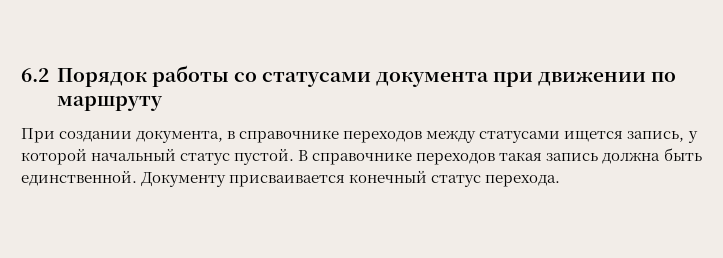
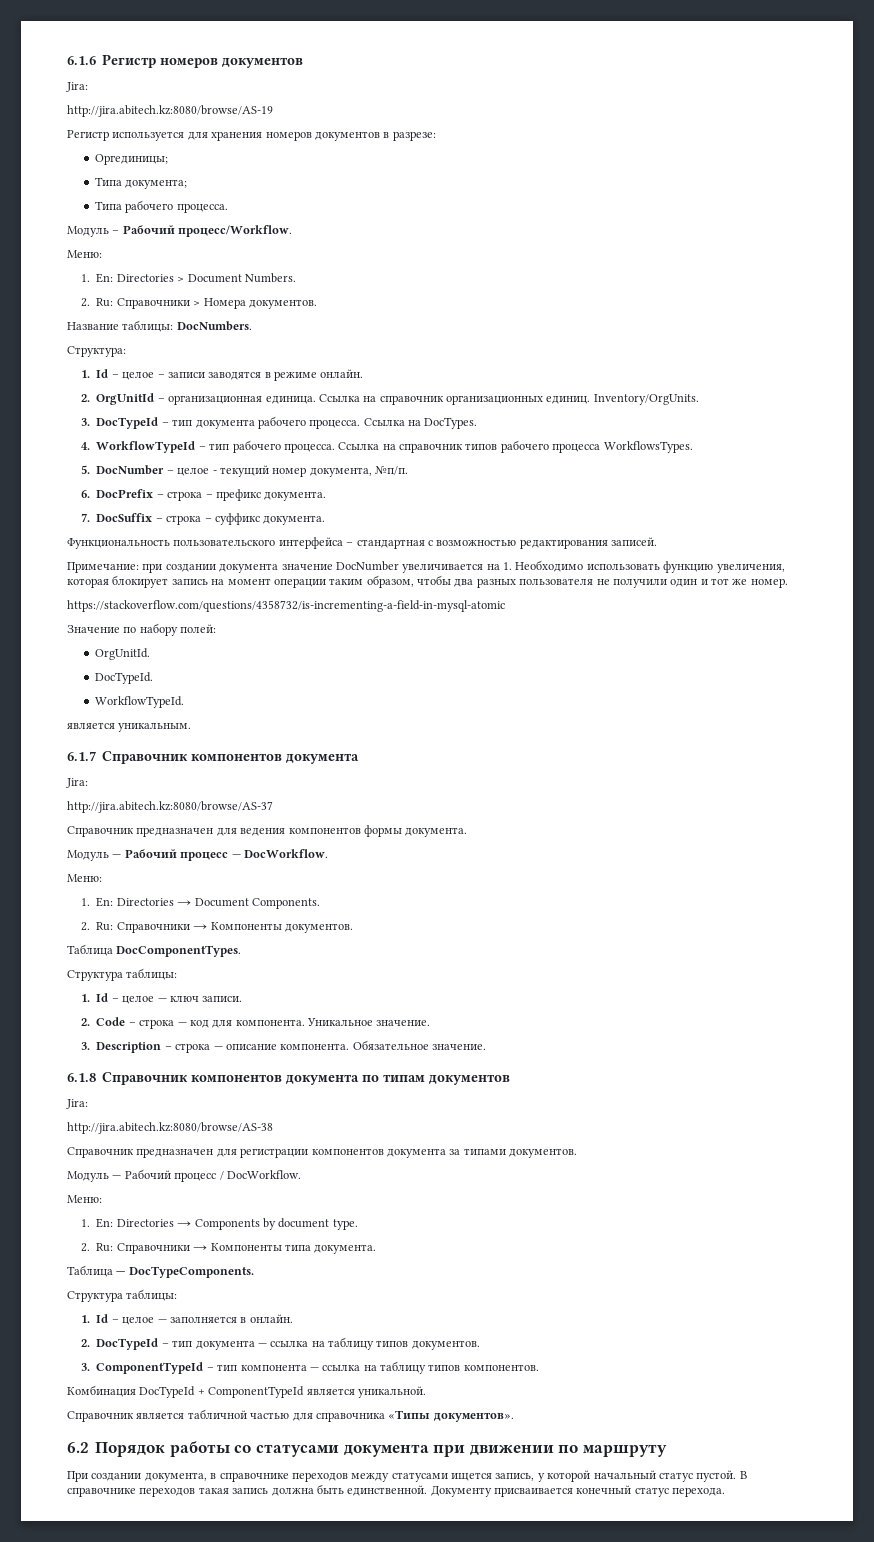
+ 6.1.6 Регистр номеров документов
+ Jira:
+ http://jira.abitech.kz:8080/browse/AS-19
+ Регистр используется для хранения номеров документов в разрезе:
+ Оргединицы;
+ Типа документа;
+ Типа рабочего процесса.
+ Модуль – Рабочий процесс/Workflow.
+ Меню:
+ 1. En: Directories > Document Numbers.
+ 2. Ru: Справочники > Номера документов.
+ Название таблицы: DocNumbers.
+ Структура:
+ 1. Id – целое – записи заводятся в режиме онлайн.
+ 2. OrgUnitId – организационная единица. Ссылка на справочник организационных единиц. Inventory/OrgUnits.
+ 3. DocTypeId – тип документа рабочего процесса. Ссылка на DocTypes.
+ 4. WorkflowTypeId – тип рабочего процесса. Ссылка на справочник типов рабочего процесса WorkflowsTypes.
+ 5. DocNumber – целое - текущий номер документа, №п/п.
+ 6. DocPrefix – строка – префикс документа.
+ 7. DocSuffix – строка – суффикс документа.
+ Функциональность пользовательского интерфейса – стандартная с возможностью редактирования записей.
+ Примечание: при создании документа значение DocNumber увеличивается на 1. Необходимо использовать функцию увеличения, которая блокирует запись на момент операции таким образом, чтобы два разных пользователя не получили один и тот же номер.
+ https://stackoverflow.com/questions/4358732/is-incrementing-a-field-in-mysql-atomic
+ Значение по набору полей:
+ OrgUnitId.
+ DocTypeId.
+ WorkflowTypeId.
+ является уникальным.
+ 6.1.7 Справочник компонентов документа
+ Jira:
+ http://jira.abitech.kz:8080/browse/AS-37
+ Справочник предназначен для ведения компонентов формы документа.
+ Модуль — Рабочий процесс — DocWorkflow.
+ Меню:
+ 1. En: Directories → Document Components.
+ 2. Ru: Справочники → Компоненты документов.
+ Таблица DocComponentTypes.
+ Структура таблицы:
+ 1. Id – целое — ключ записи.
+ 2. Code – строка — код для компонента. Уникальное значение.
+ 3. Description – строка — описание компонента. Обязательное значение.
+ 6.1.8 Справочник компонентов документа по типам документов
+ Jira:
+ http://jira.abitech.kz:8080/browse/AS-38
+ Справочник предназначен для регистрации компонентов документа за типами документов.
+ Модуль — Рабочий процесс / DocWorkflow.
+ Меню:
+ 1. En: Directories → Components by document type.
+ 2. Ru: Справочники → Компоненты типа документа.
+ Таблица — DocTypeComponents.
+ Структура таблицы:
+ 1. Id – целое — заполняется в онлайн.
+ 2. DocTypeId – тип документа — ссылка на таблицу типов документов.
+ 3. ComponentTypeId – тип компонента — ссылка на таблицу типов компонентов.
+ Комбинация DocTypeId + ComponentTypeId является уникальной.
+ Справочник является табличной частью для справочника «Типы документов».

